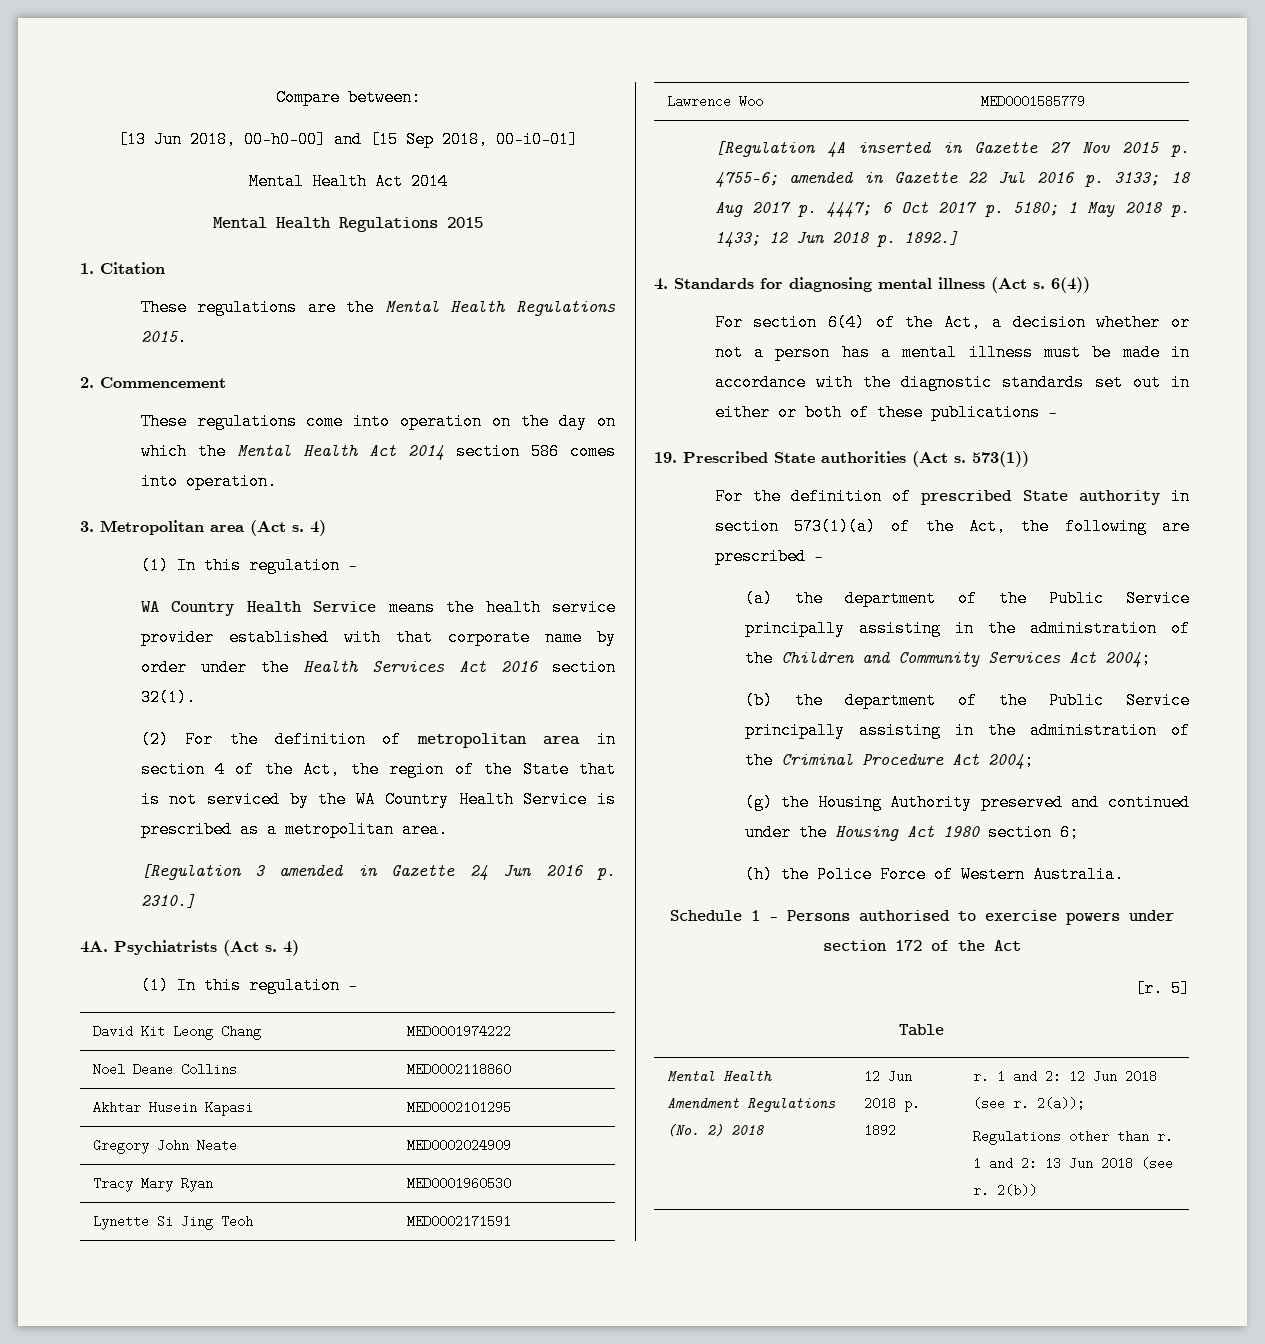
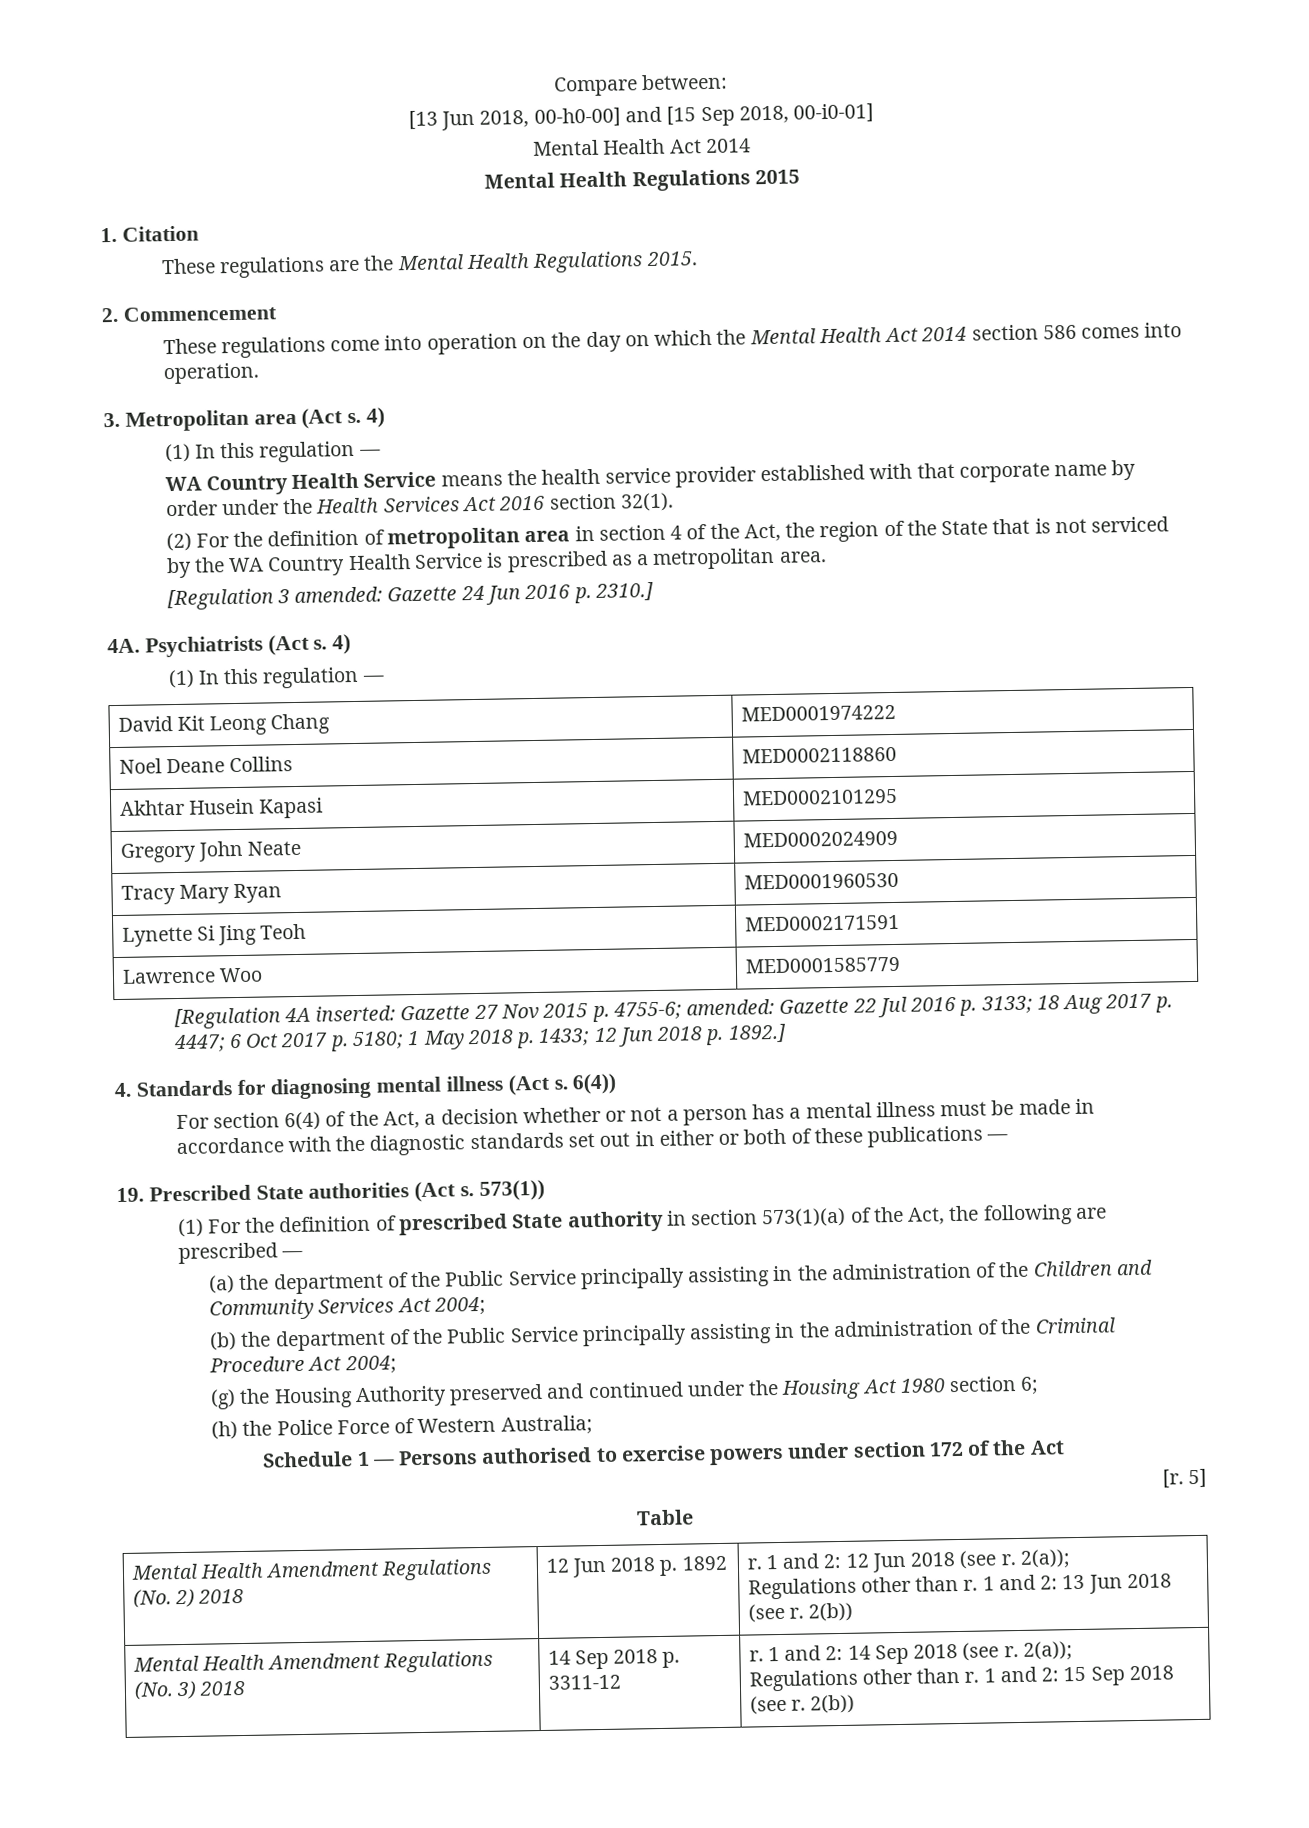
- [Regulation 3 amended in Gazette 24 Jun 2016 p. 2310.]
+ [Regulation 3 amended: Gazette 24 Jun 2016 p. 2310.]
- [Regulation 4A inserted in Gazette 27 Nov 2015 p. 4755-6; amended in Gazette 22 Jul 2016 p. 3133; 18 Aug 2017 p. 4447; 6 Oct 2017 p. 5180; 1 May 2018 p. 1433; 12 Jun 2018 p. 1892.]
+ [Regulation 4A inserted: Gazette 27 Nov 2015 p. 4755-6; amended: Gazette 22 Jul 2016 p. 3133; 18 Aug 2017 p. 4447; 6 Oct 2017 p. 5180; 1 May 2018 p. 1433; 12 Jun 2018 p. 1892.]
- For the definition of prescribed State authority in section 573(1)(a) of the Act, the following are prescribed —
+ (1) For the definition of prescribed State authority in section 573(1)(a) of the Act, the following are prescribed —
- (h) the Police Force of Western Australia.
+ (h) the Police Force of Western Australia;
+ Mental Health Amendment Regulations (No. 3) 2018 | 14 Sep 2018 p. 3311-12 | r. 1 and 2: 14 Sep 2018 (see r. 2(a));
+ Regulations other than r. 1 and 2: 15 Sep 2018 (see r. 2(b))

